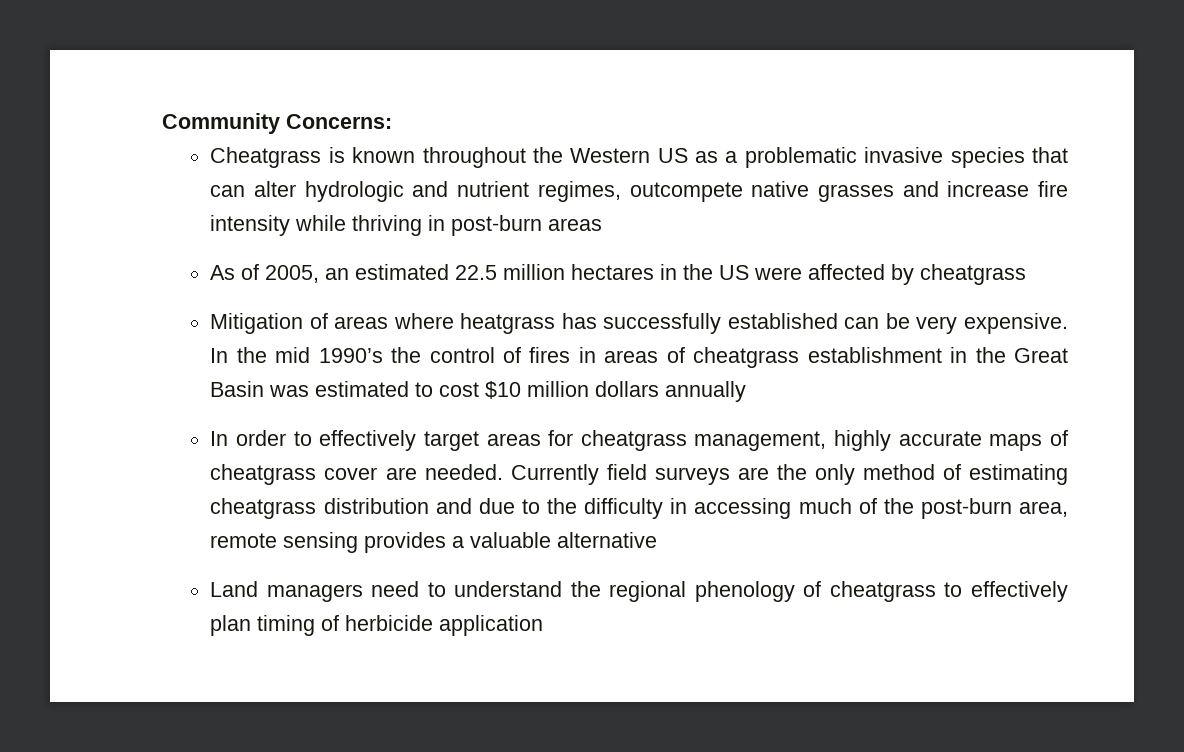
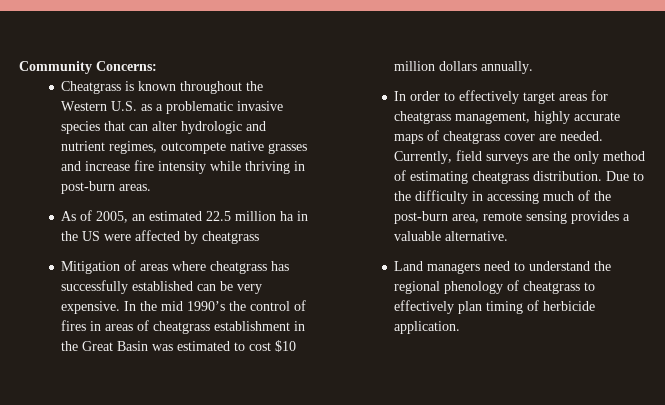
- Cheatgrass is known throughout the Western US as a problematic invasive species that can alter hydrologic and nutrient regimes, outcompete native grasses and increase fire intensity while thriving in post-burn areas
+ Cheatgrass is known throughout the Western U.S. as a problematic invasive species that can alter hydrologic and nutrient regimes, outcompete native grasses and increase fire intensity while thriving in post-burn areas.
- As of 2005, an estimated 22.5 million hectares in the US were affected by cheatgrass
+ As of 2005, an estimated 22.5 million ha in the US were affected by cheatgrass
- Mitigation of areas where heatgrass has successfully established can be very expensive.
+ Mitigation of areas where cheatgrass has successfully established can be very expensive.
- In the mid 1990’s the control of fires in areas of cheatgrass establishment in the Great Basin was estimated to cost $10 million dollars annually
+ In the mid 1990’s the control of fires in areas of cheatgrass establishment in the Great Basin was estimated to cost $10 million dollars annually.
- Currently field surveys are the only method of estimating cheatgrass distribution and due to the difficulty in accessing much of the post-burn area, remote sensing provides a valuable alternative
+ Currently, field surveys are the only method of estimating cheatgrass distribution. Due to the difficulty in accessing much of the post-burn area, remote sensing provides a valuable alternative.
- Land managers need to understand the regional phenology of cheatgrass to effectively plan timing of herbicide application
+ Land managers need to understand the regional phenology of cheatgrass to effectively plan timing of herbicide application.

